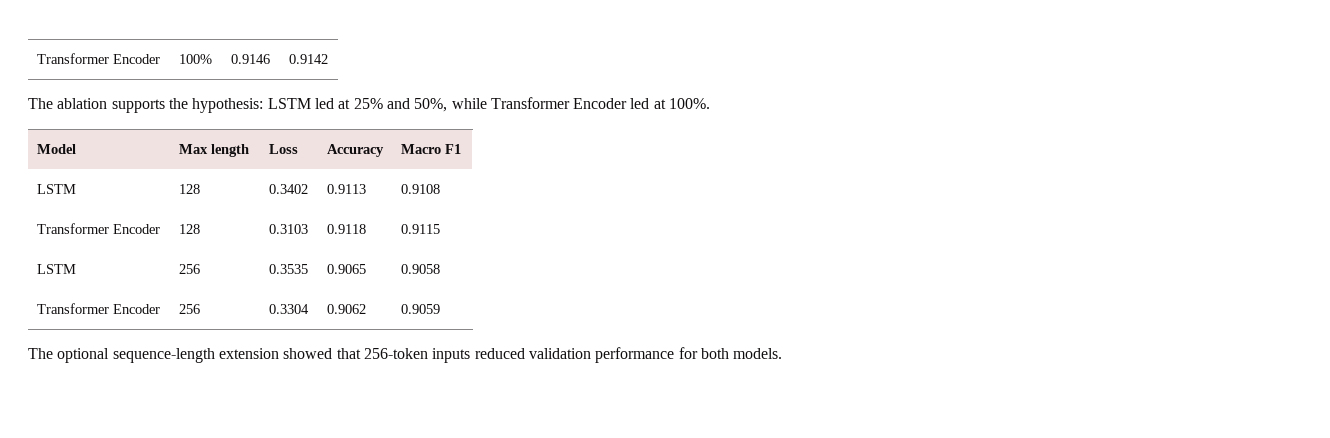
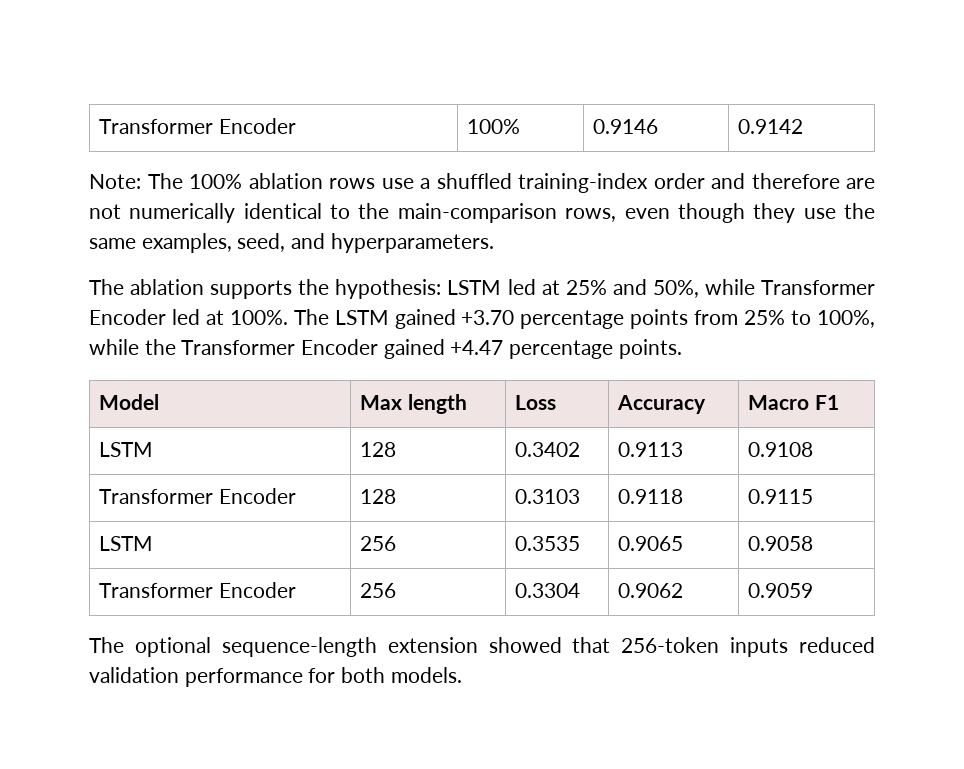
+ Note: The 100% ablation rows use a shuffled training-index order and therefore are not numerically identical to the main-comparison rows, even though they use the same examples, seed, and hyperparameters.
+ The LSTM gained +3.70 percentage points from 25% to 100%, while the Transformer Encoder gained +4.47 percentage points.

